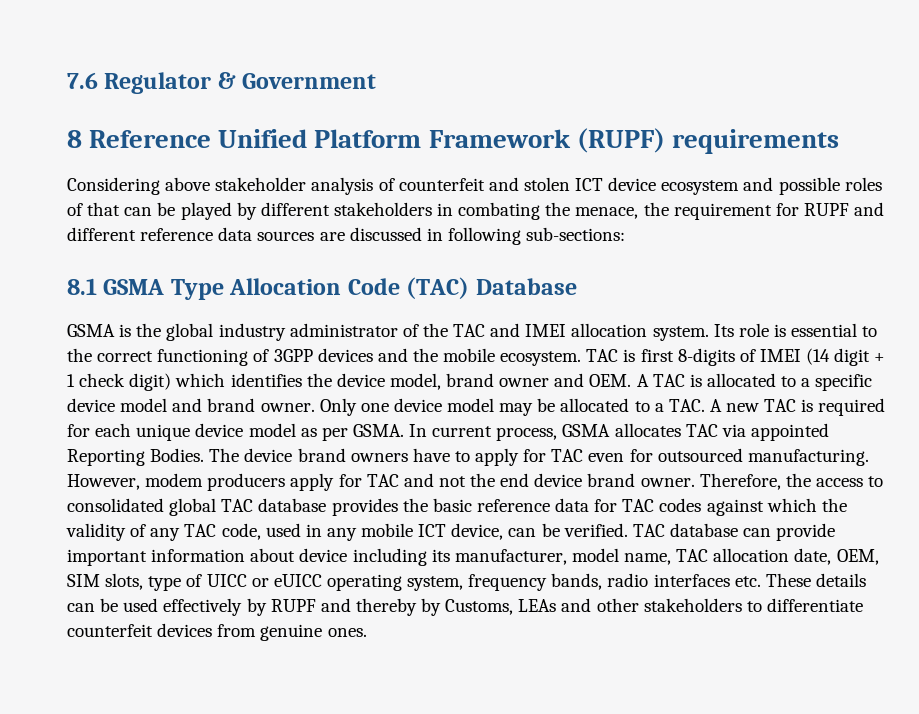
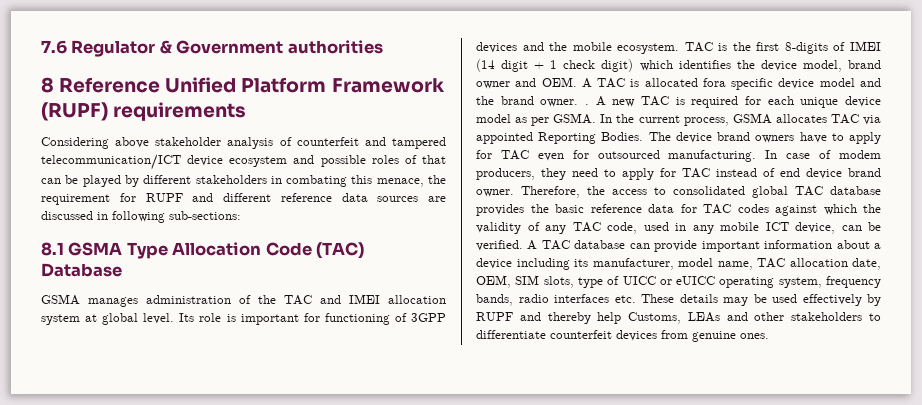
- 7.6 Regulator & Government
+ 7.6 Regulator & Government authorities
- Considering above stakeholder analysis of counterfeit and stolen ICT device ecosystem and possible roles of that can be played by different stakeholders in combating the menace, the requirement for RUPF and different reference data sources are discussed in following sub-sections:
+ Considering above stakeholder analysis of counterfeit and tampered telecommunication/ICT device ecosystem and possible roles of that can be played by different stakeholders in combating this menace, the requirement for RUPF and different reference data sources are discussed in following sub-sections:
- GSMA is the global industry administrator of the TAC and IMEI allocation system. Its role is essential to the correct functioning of 3GPP devices and the mobile ecosystem.
+ GSMA manages administration of the TAC and IMEI allocation system at global level. Its role is important for functioning of 3GPP devices and the mobile ecosystem.
- TAC is first 8-digits of IMEI (14 digit + 1 check digit) which identifies the device model, brand owner and OEM. A TAC is allocated to a specific device model and brand owner. Only one device model may be allocated to a TAC. A new TAC is required for each unique device model as per GSMA.
+ TAC is the first 8-digits of IMEI (14 digit + 1 check digit) which identifies the device model, brand owner and OEM. A TAC is allocated fora specific device model and the brand owner. . A new TAC is required for each unique device model as per GSMA.
- In current process, GSMA allocates TAC via appointed Reporting Bodies.
+ In the current process, GSMA allocates TAC via appointed Reporting Bodies.
- However, modem producers apply for TAC and not the end device brand owner.
+ In case of modem producers, they need to apply for TAC instead of end device brand owner.
- TAC database can provide important information about device including its manufacturer, model name, TAC allocation date, OEM, SIM slots, type of UICC or eUICC operating system, frequency bands, radio interfaces etc. These details can be used effectively by RUPF and thereby by Customs, LEAs and other stakeholders to differentiate counterfeit devices from genuine ones.
+ A TAC database can provide important information about a device including its manufacturer, model name, TAC allocation date, OEM, SIM slots, type of UICC or eUICC operating system, frequency bands, radio interfaces etc. These details may be used effectively by RUPF and thereby help Customs, LEAs and other stakeholders to differentiate counterfeit devices from genuine ones.

